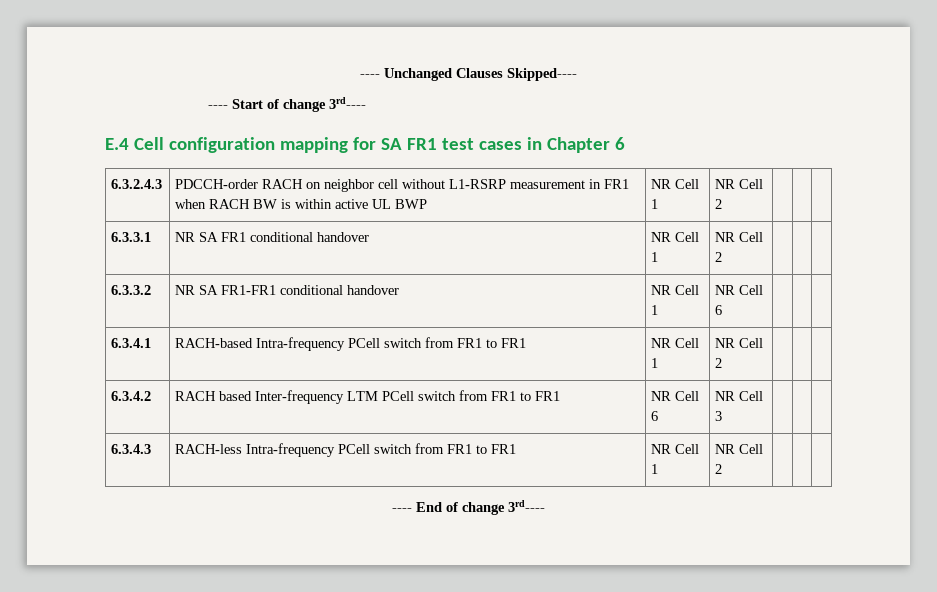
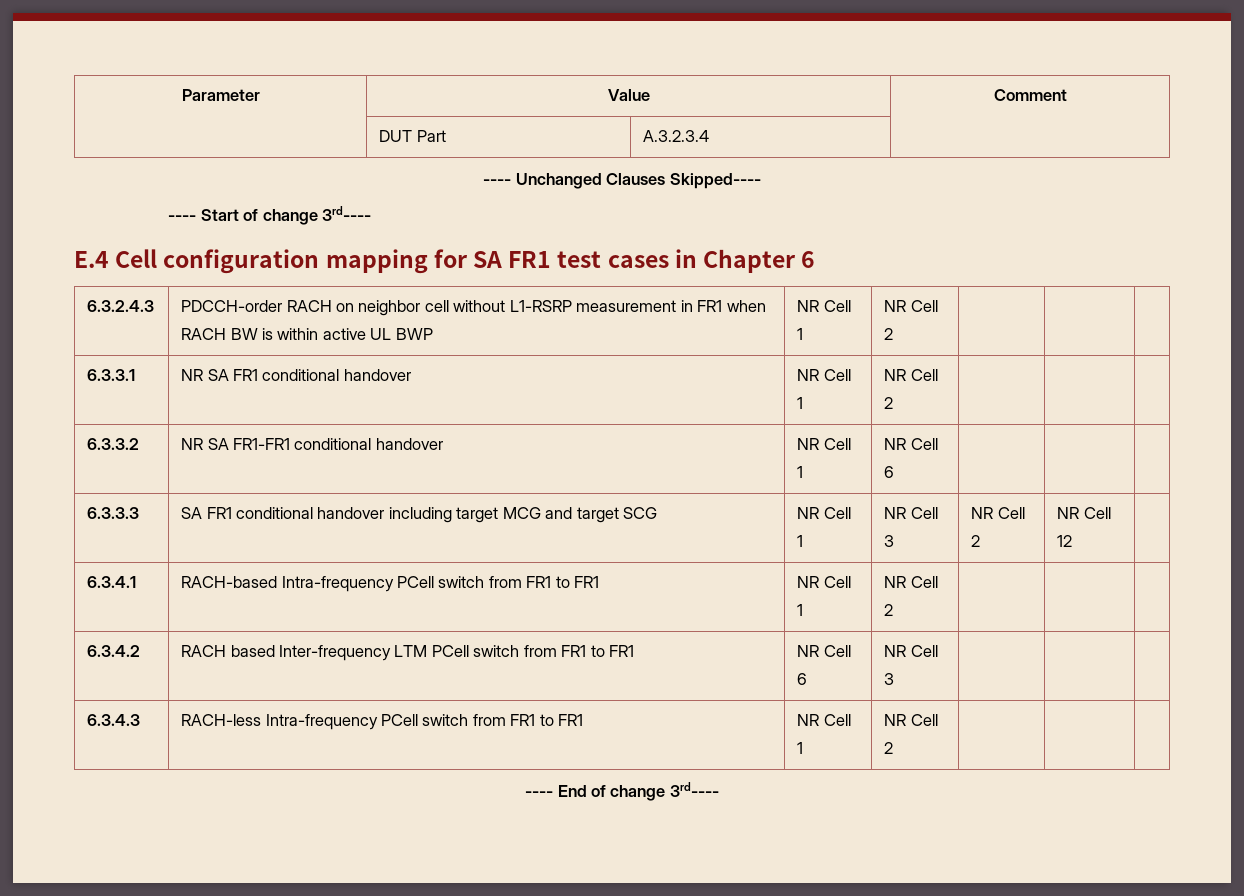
+ Parameter | Value | Comment
+ | DUT Part | A.3.2.3.4 |
+ 6.3.3.3 | SA FR1 conditional handover including target MCG and target SCG | NR Cell 1 | NR Cell 3 | NR Cell 2 | NR Cell 12 |

